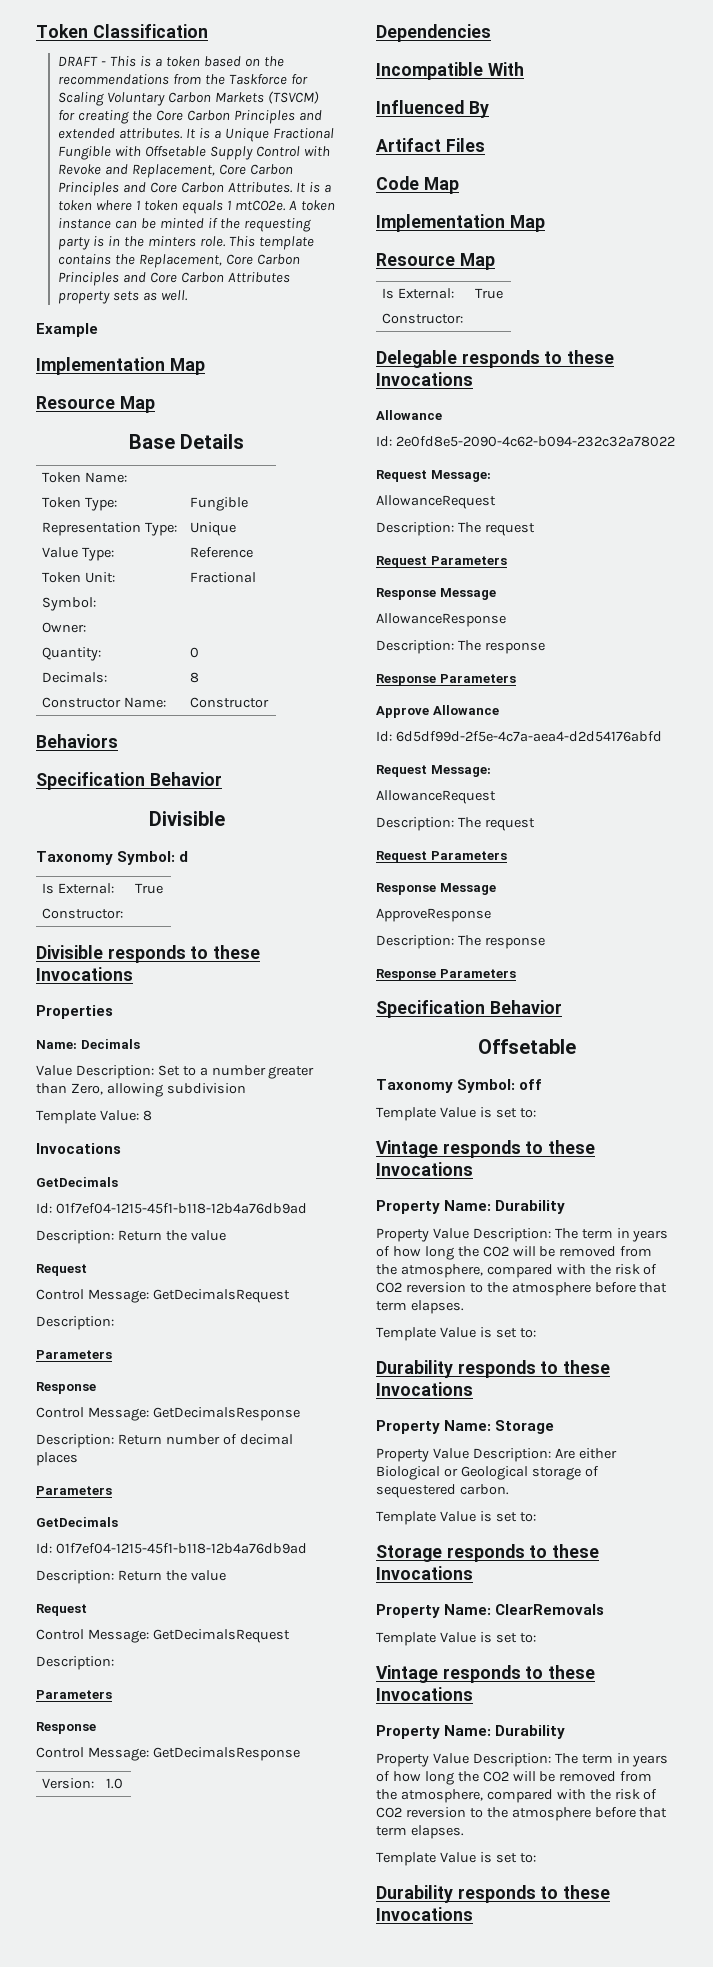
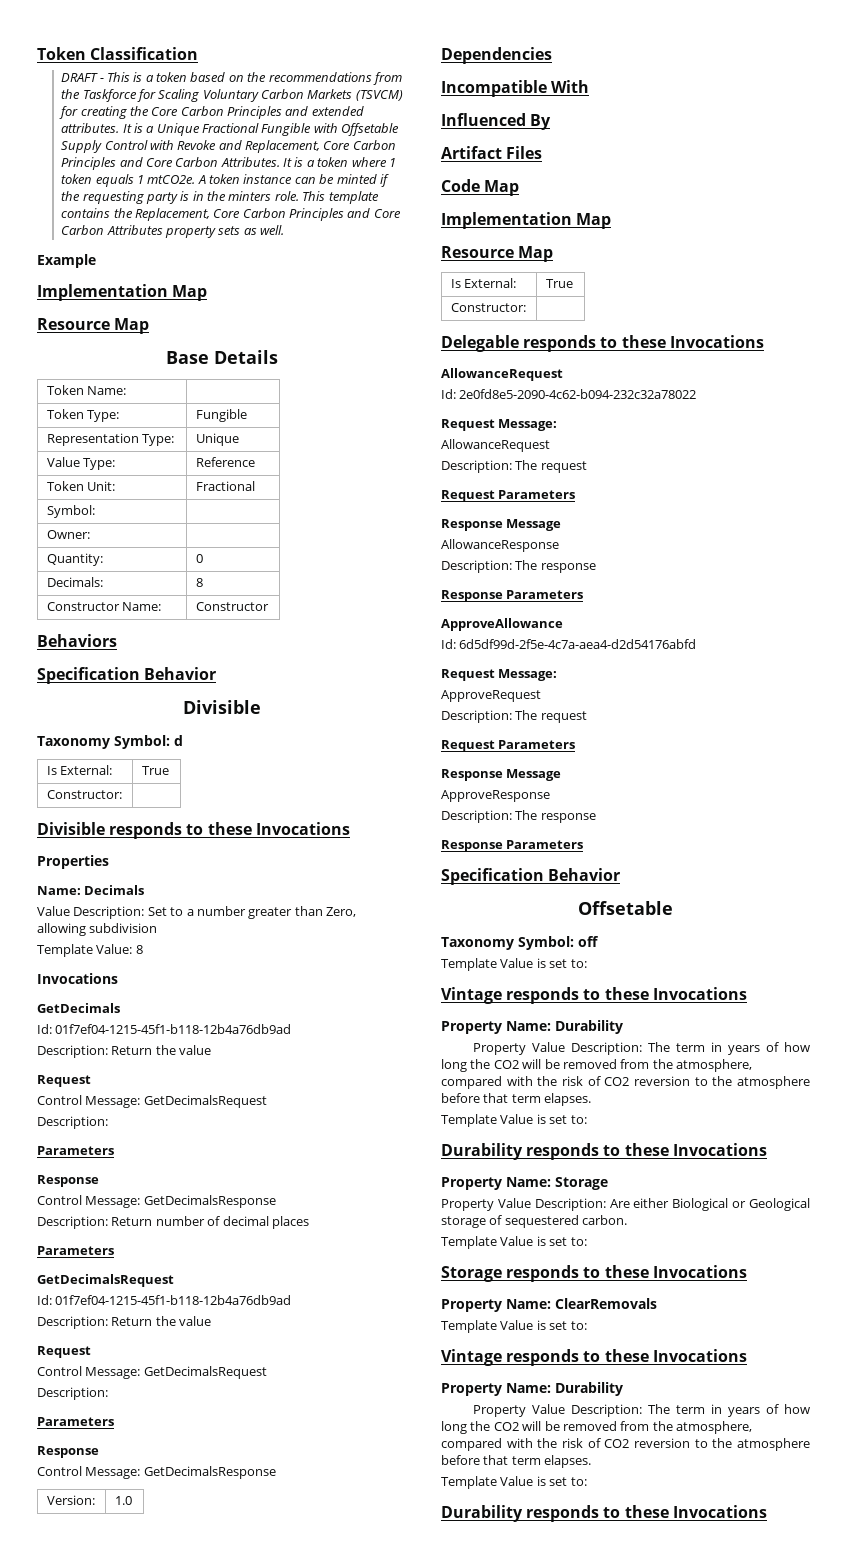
  Description: Return number of decimal places
  Parameters
- GetDecimals
+ GetDecimalsRequest
  Delegable responds to these Invocations
- Allowance
+ AllowanceRequest
- Approve Allowance
+ ApproveAllowance
  Id: 6d5df99d-2f5e-4c7a-aea4-d2d54176abfd
  Request Message:
- AllowanceRequest
+ ApproveRequest

